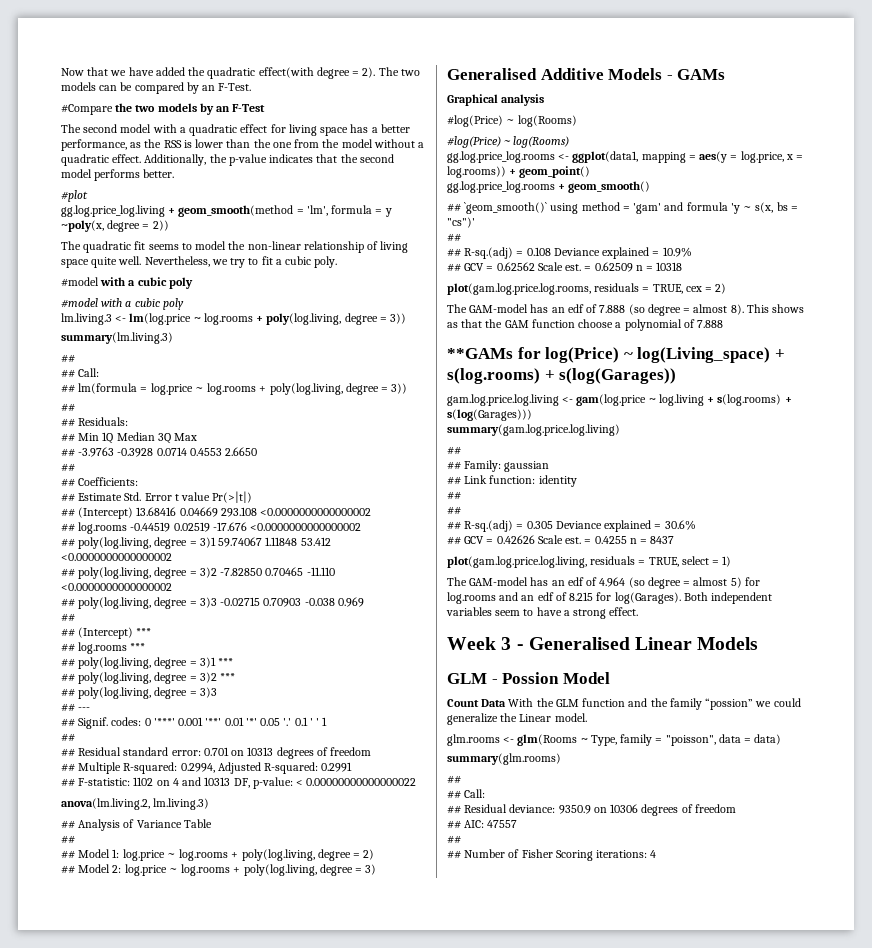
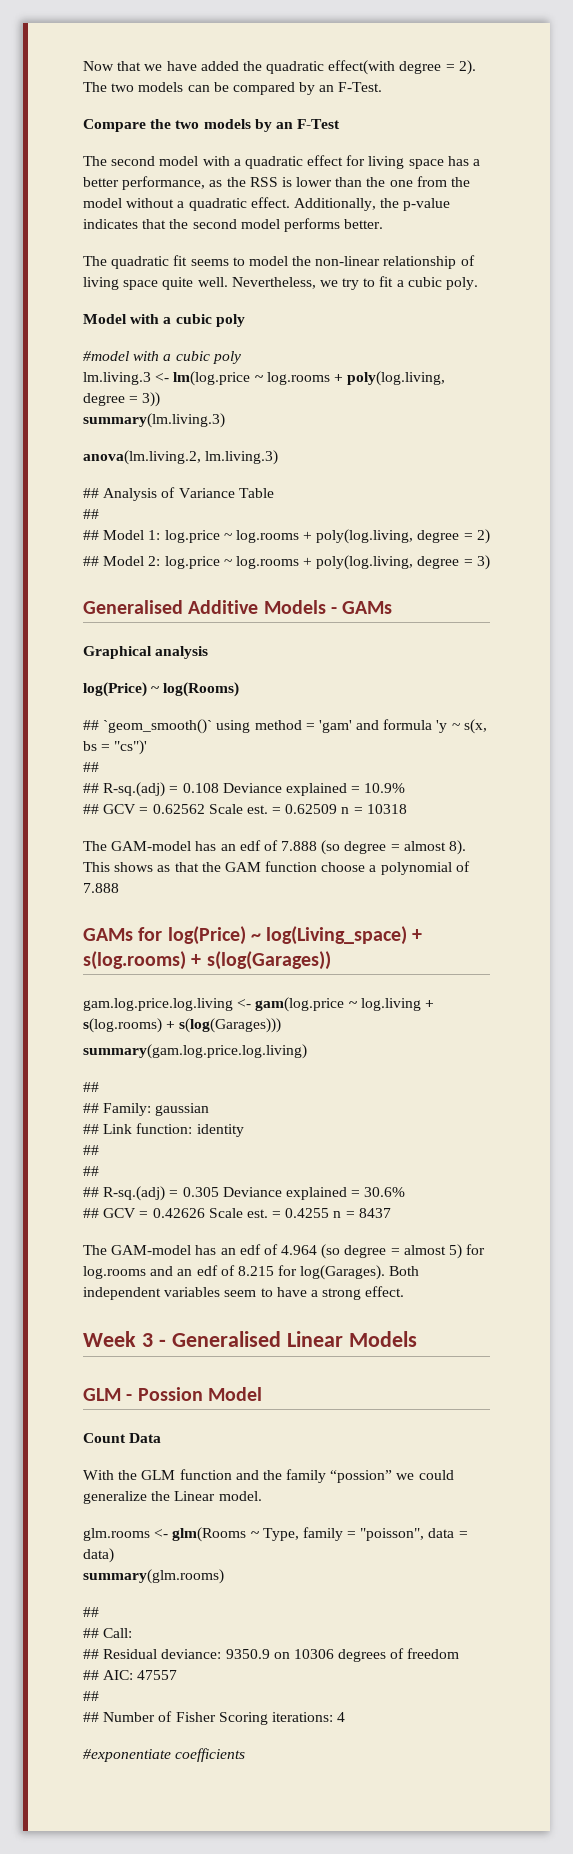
- #Compare the two models by an F-Test
+ Compare the two models by an F-Test
- #plot
- gg.log.price_log.living + geom_smooth(method = 'lm', formula = y ~poly(x, degree = 2))
  Nevertheless, we try to fit a cubic poly.
- #model with a cubic poly
+ Model with a cubic poly
  summary(lm.living.3)
- ##
- ## Call:
- ## lm(formula = log.price ~ log.rooms + poly(log.living, degree = 3))
- ##
- ## Residuals:
- ## Min 1Q Median 3Q Max
- ## -3.9763 -0.3928 0.0714 0.4553 2.6650
- ##
- ## Coefficients:
- ## Estimate Std. Error t value Pr(>|t|)
- ## (Intercept) 13.68416 0.04669 293.108 <0.0000000000000002
- ## log.rooms -0.44519 0.02519 -17.676 <0.0000000000000002
- ## poly(log.living, degree = 3)1 59.74067 1.11848 53.412 <0.0000000000000002
- ## poly(log.living, degree = 3)2 -7.82850 0.70465 -11.110 <0.0000000000000002
- ## poly(log.living, degree = 3)3 -0.02715 0.70903 -0.038 0.969
- ##
- ## (Intercept) ***
- ## log.rooms ***
- ## poly(log.living, degree = 3)1 ***
- ## poly(log.living, degree = 3)2 ***
- ## poly(log.living, degree = 3)3
- ## ---
- ## Signif. codes: 0 '***' 0.001 '**' 0.01 '*' 0.05 '.' 0.1 ' ' 1
- ##
- ## Residual standard error: 0.701 on 10313 degrees of freedom
- ## Multiple R-squared: 0.2994, Adjusted R-squared: 0.2991
- ## F-statistic: 1102 on 4 and 10313 DF, p-value: < 0.00000000000000022
  Graphical analysis
- #log(Price) ~ log(Rooms)
- #log(Price) ~ log(Rooms)
- gg.log.price_log.rooms <- ggplot(data1, mapping = aes(y = log.price, x = log.rooms)) + geom_point()
- gg.log.price_log.rooms + geom_smooth()
+ log(Price) ~ log(Rooms)
- plot(gam.log.price.log.rooms, residuals = TRUE, cex = 2)
- **GAMs for log(Price) ~ log(Living_space) + s(log.rooms) + s(log(Garages))
+ GAMs for log(Price) ~ log(Living_space) + s(log.rooms) + s(log(Garages))
- plot(gam.log.price.log.living, residuals = TRUE, select = 1)
- Count Data With the GLM function and the family “possion” we could generalize the Linear model.
+ Count Data
+ With the GLM function and the family “possion” we could generalize the Linear model.
+ #exponentiate coefficients

